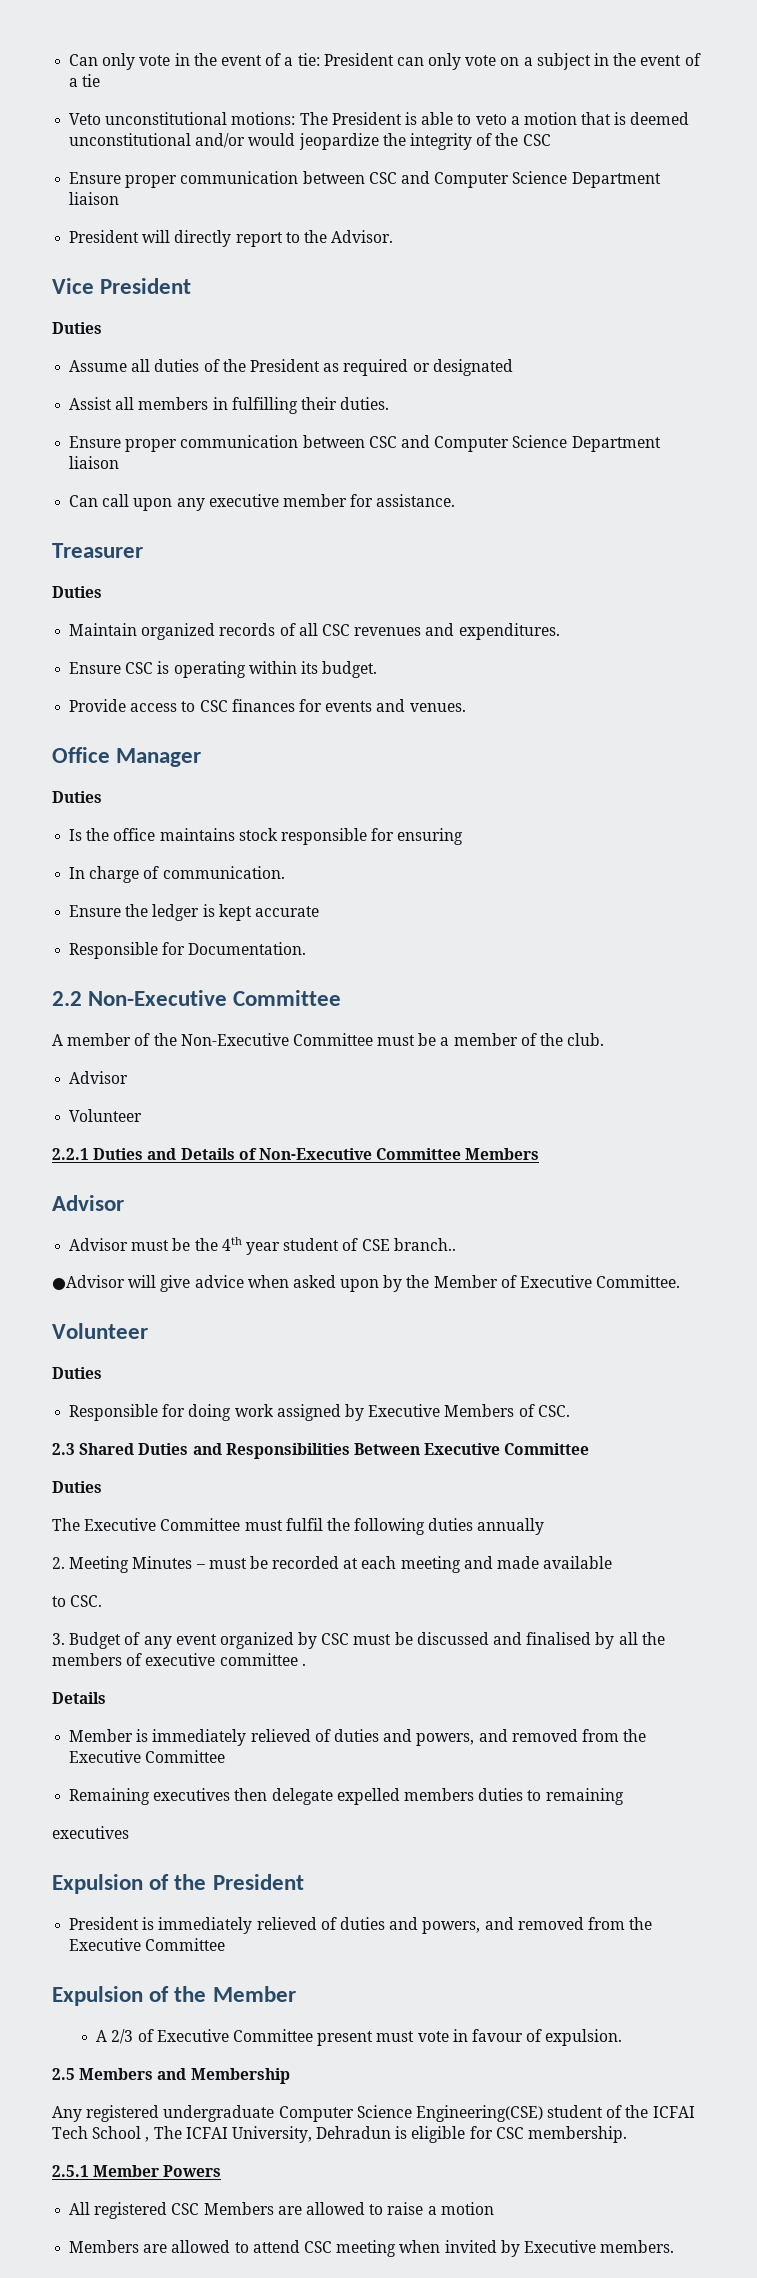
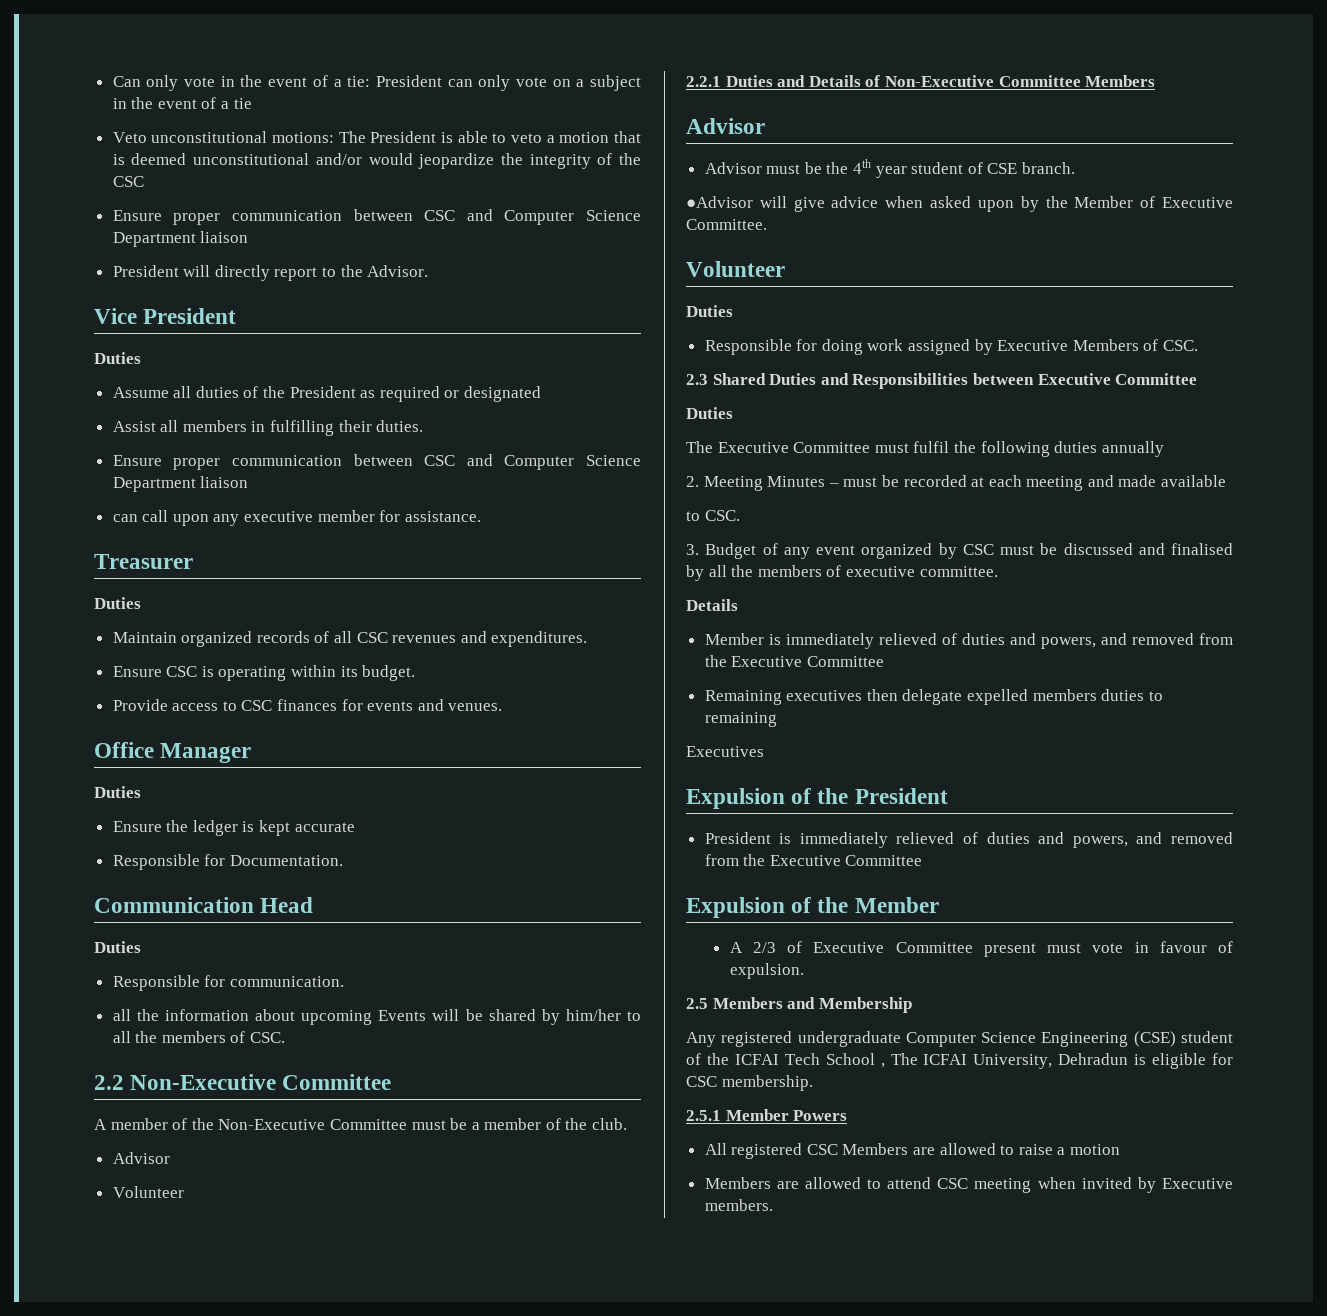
- Can call upon any executive member for assistance.
+ can call upon any executive member for assistance.
- Is the office maintains stock responsible for ensuring
- In charge of communication.
+ Communication Head
+ Duties
+ Responsible for communication.
+ all the information about upcoming Events will be shared by him/her to all the members of CSC.
- Advisor must be the 4th year student of CSE branch..
+ Advisor must be the 4th year student of CSE branch.
- 2.3 Shared Duties and Responsibilities Between Executive Committee
+ 2.3 Shared Duties and Responsibilities between Executive Committee
- 3. Budget of any event organized by CSC must be discussed and finalised by all the members of executive committee .
+ 3. Budget of any event organized by CSC must be discussed and finalised by all the members of executive committee.
  Remaining executives then delegate expelled members duties to remaining
- executives
+ Executives
- Any registered undergraduate Computer Science Engineering(CSE) student of the ICFAI Tech School , The ICFAI University, Dehradun is eligible for CSC membership.
+ Any registered undergraduate Computer Science Engineering (CSE) student of the ICFAI Tech School , The ICFAI University, Dehradun is eligible for CSC membership.

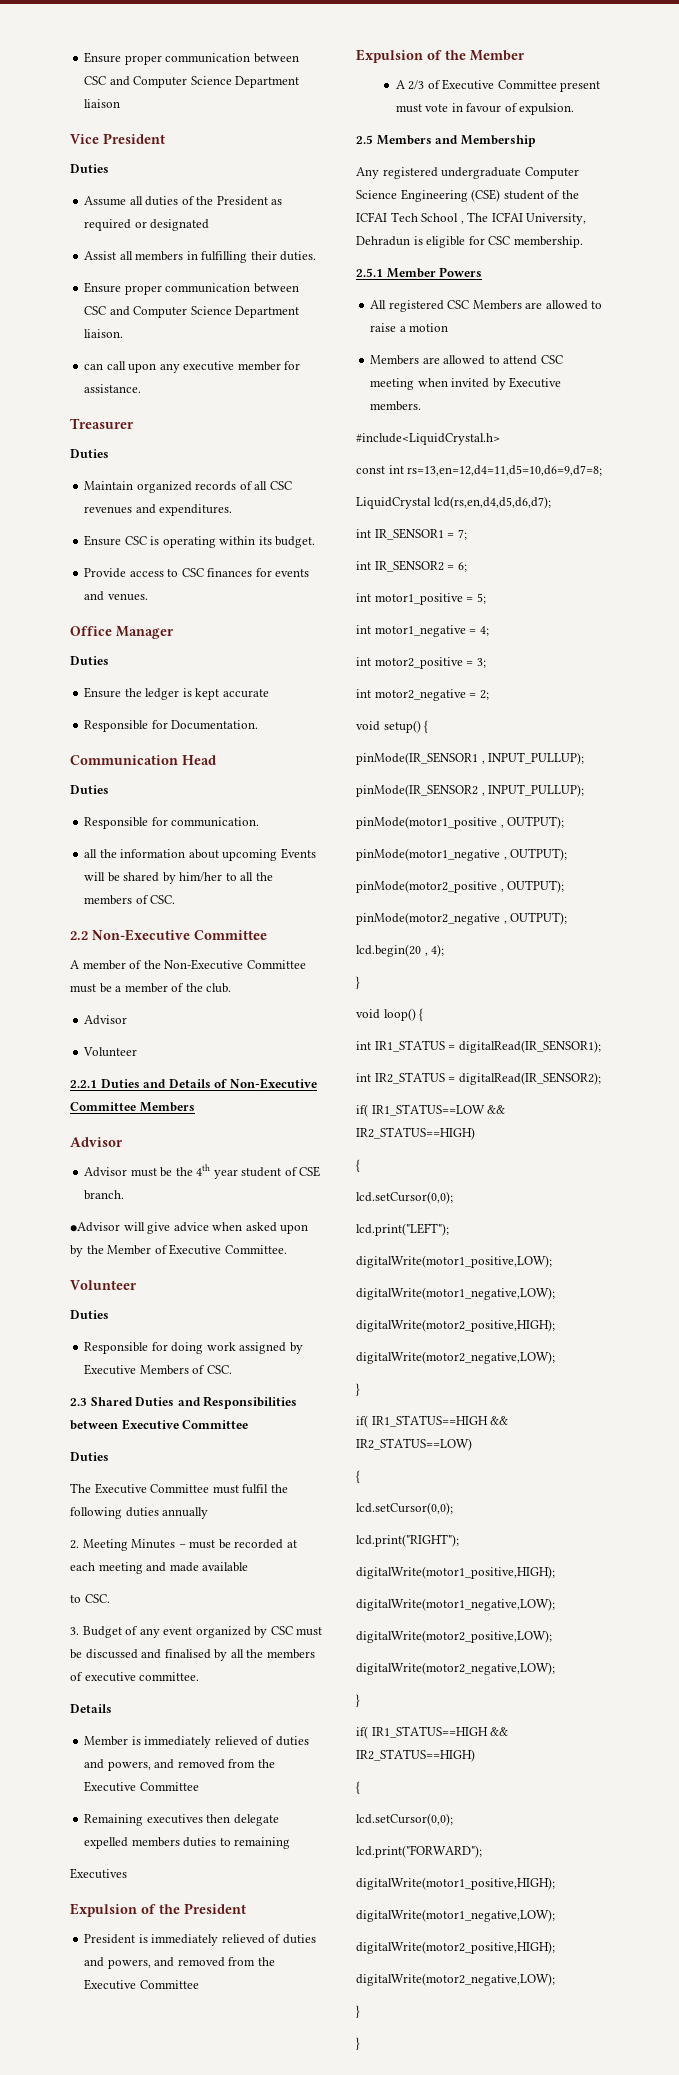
- Can only vote in the event of a tie: President can only vote on a subject in the event of a tie
- Veto unconstitutional motions: The President is able to veto a motion that is deemed unconstitutional and/or would jeopardize the integrity of the CSC
- President will directly report to the Advisor.
  Assist all members in fulfilling their duties.
- Ensure proper communication between CSC and Computer Science Department liaison
+ Ensure proper communication between CSC and Computer Science Department liaison.
+ #include<LiquidCrystal.h>
+ const int rs=13,en=12,d4=11,d5=10,d6=9,d7=8;
+ LiquidCrystal lcd(rs,en,d4,d5,d6,d7);
+ int IR_SENSOR1 = 7;
+ int IR_SENSOR2 = 6;
+ int motor1_positive = 5;
+ int motor1_negative = 4;
+ int motor2_positive = 3;
+ int motor2_negative = 2;
+ void setup() {
+ pinMode(IR_SENSOR1 , INPUT_PULLUP);
+ pinMode(IR_SENSOR2 , INPUT_PULLUP);
+ pinMode(motor1_positive , OUTPUT);
+ pinMode(motor1_negative , OUTPUT);
+ pinMode(motor2_positive , OUTPUT);
+ pinMode(motor2_negative , OUTPUT);
+ lcd.begin(20 , 4);
+ }
+ void loop() {
+ int IR1_STATUS = digitalRead(IR_SENSOR1);
+ int IR2_STATUS = digitalRead(IR_SENSOR2);
+ if( IR1_STATUS==LOW && IR2_STATUS==HIGH)
+ {
+ lcd.setCursor(0,0);
+ lcd.print("LEFT");
+ digitalWrite(motor1_positive,LOW);
+ digitalWrite(motor1_negative,LOW);
+ digitalWrite(motor2_positive,HIGH);
+ digitalWrite(motor2_negative,LOW);
+ }
+ if( IR1_STATUS==HIGH && IR2_STATUS==LOW)
+ {
+ lcd.setCursor(0,0);
+ lcd.print("RIGHT");
+ digitalWrite(motor1_positive,HIGH);
+ digitalWrite(motor1_negative,LOW);
+ digitalWrite(motor2_positive,LOW);
+ digitalWrite(motor2_negative,LOW);
+ }
+ if( IR1_STATUS==HIGH && IR2_STATUS==HIGH)
+ {
+ lcd.setCursor(0,0);
+ lcd.print("FORWARD");
+ digitalWrite(motor1_positive,HIGH);
+ digitalWrite(motor1_negative,LOW);
+ digitalWrite(motor2_positive,HIGH);
+ digitalWrite(motor2_negative,LOW);
+ }
+ }

